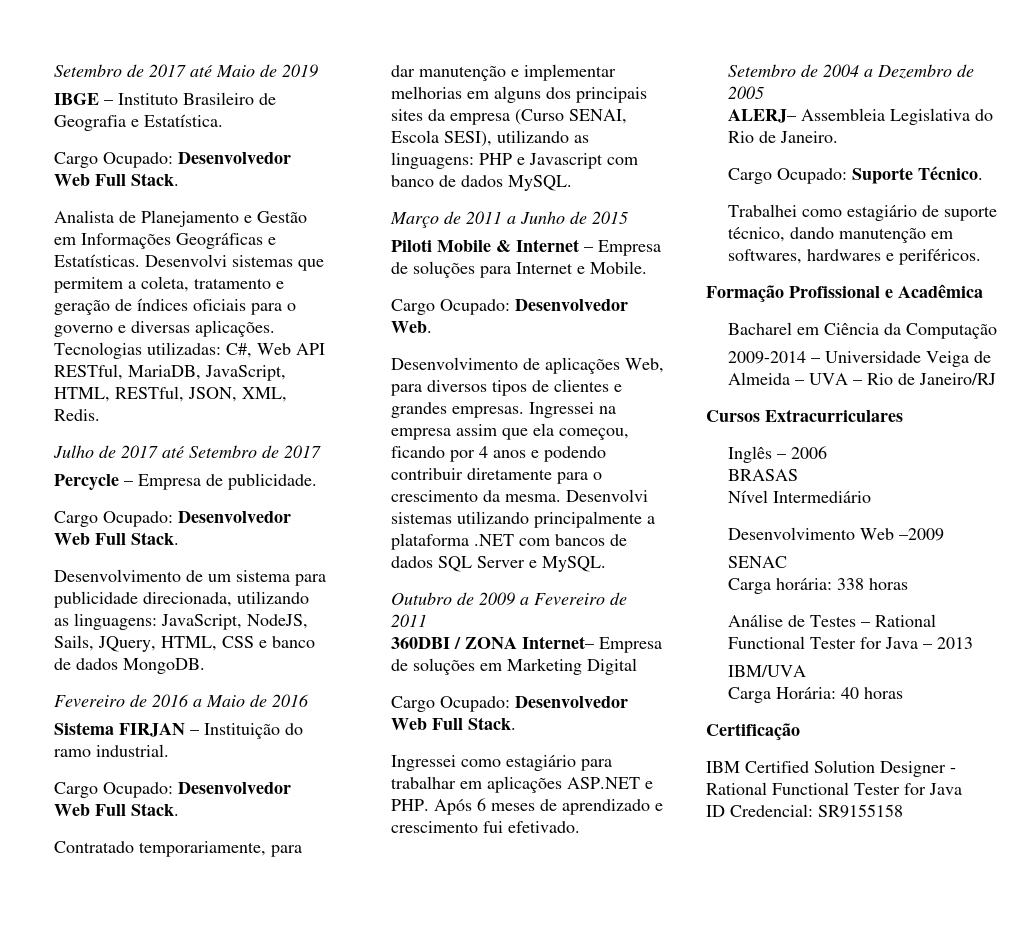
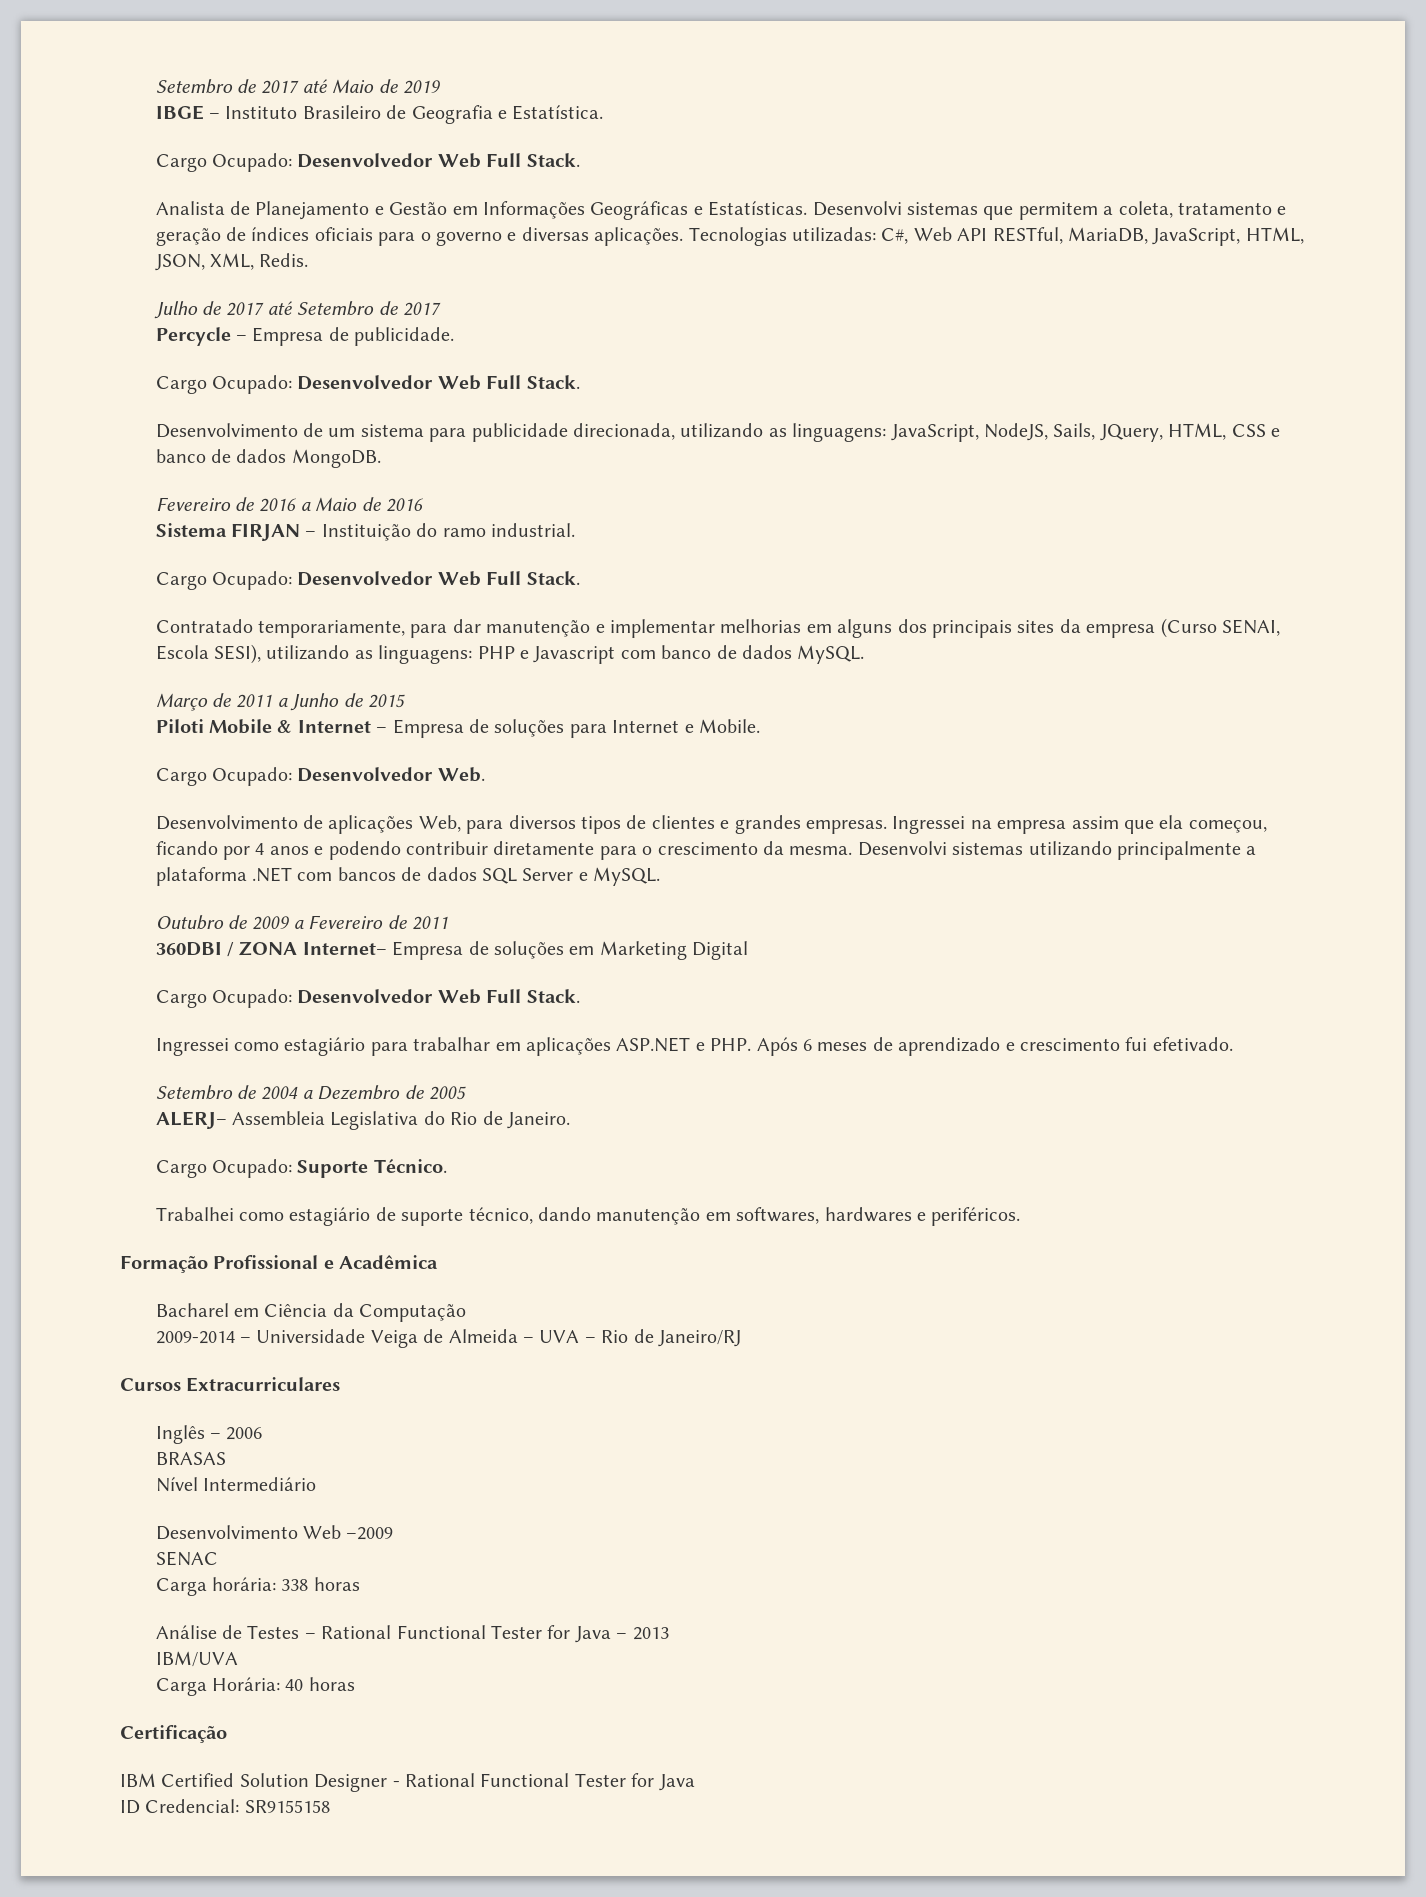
- Tecnologias utilizadas: C#, Web API RESTful, MariaDB, JavaScript, HTML, RESTful, JSON, XML, Redis.
+ Tecnologias utilizadas: C#, Web API RESTful, MariaDB, JavaScript, HTML, JSON, XML, Redis.

